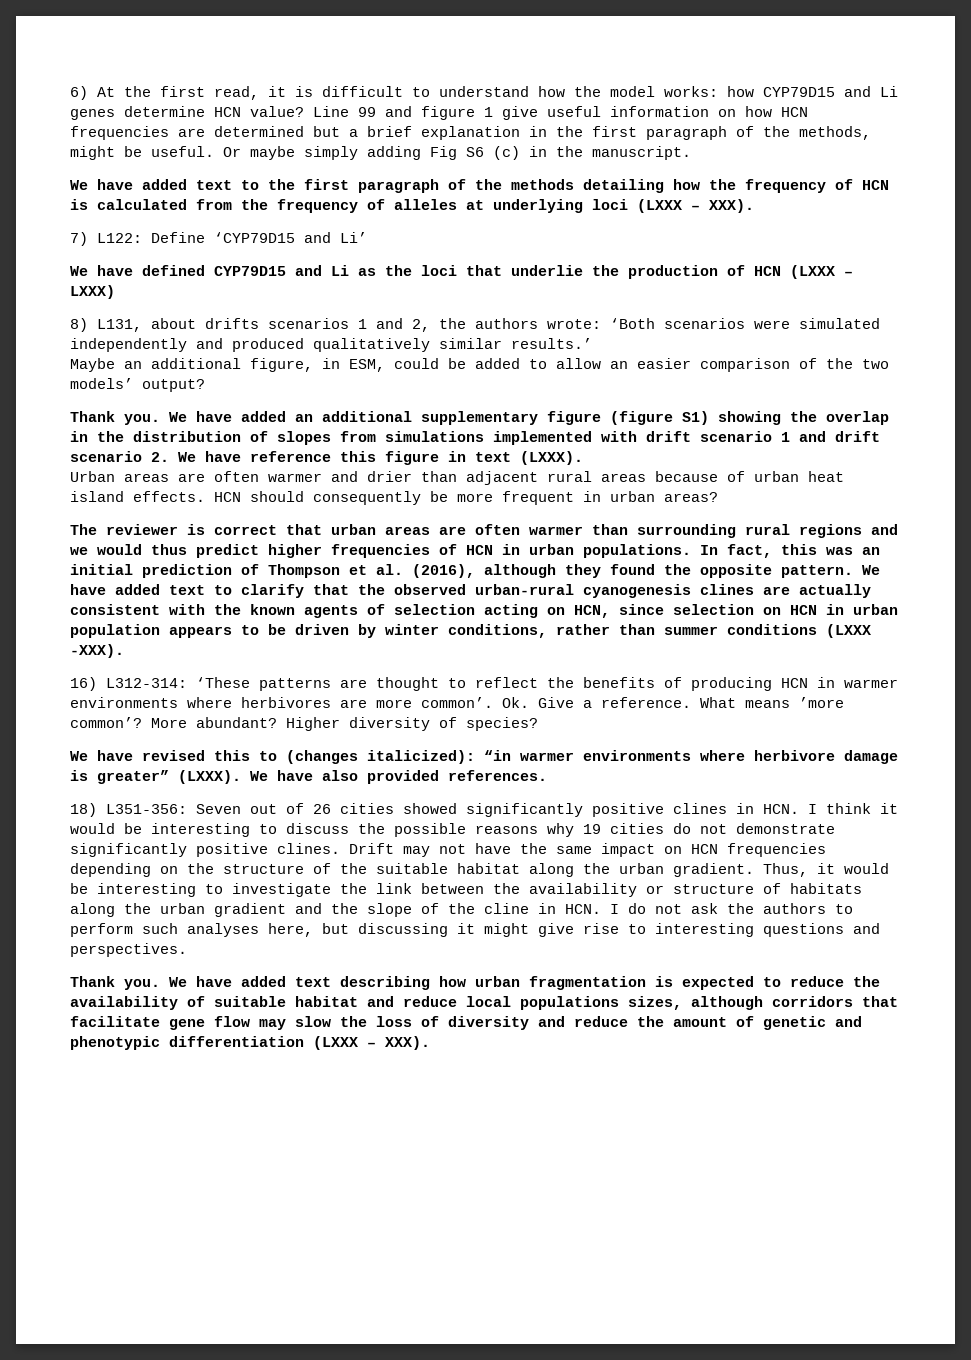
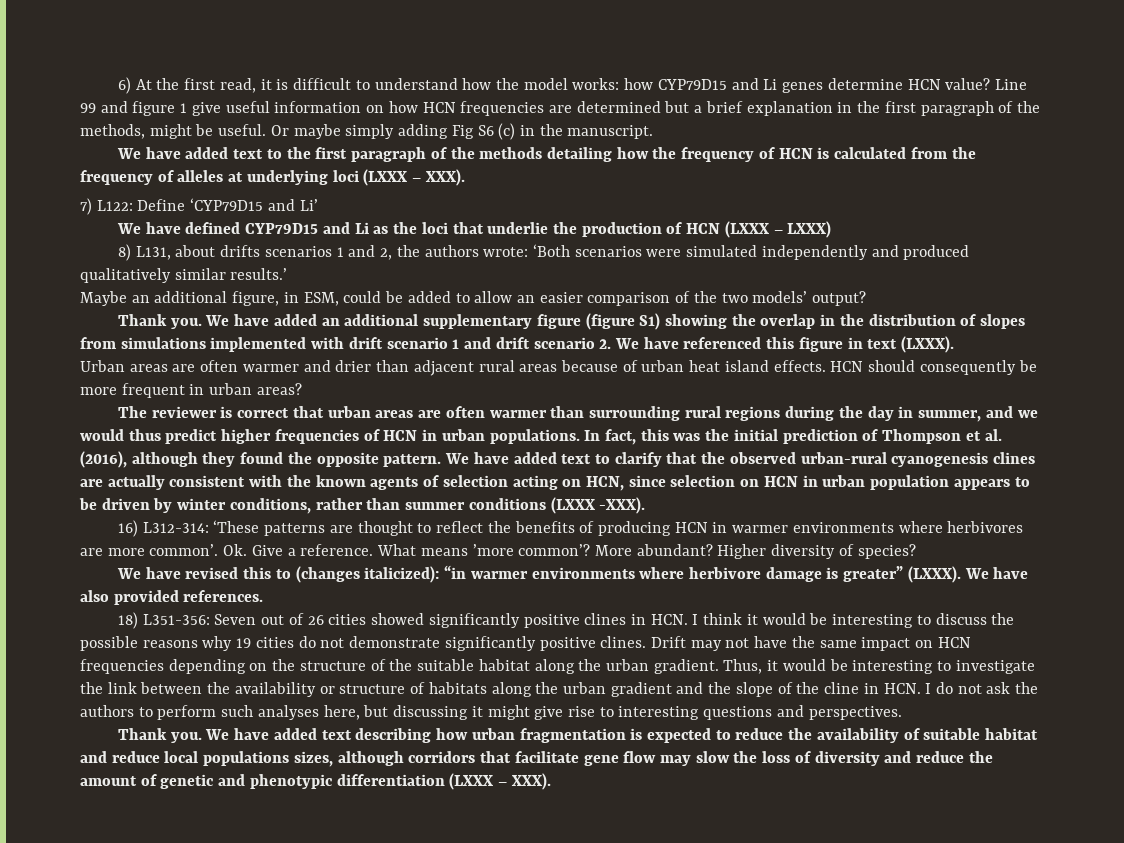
- We have added an additional supplementary figure (figure S1) showing the overlap in the distribution of slopes from simulations implemented with drift scenario 1 and drift scenario 2. We have reference this figure in text (LXXX).
+ We have added an additional supplementary figure (figure S1) showing the overlap in the distribution of slopes from simulations implemented with drift scenario 1 and drift scenario 2. We have referenced this figure in text (LXXX).
- The reviewer is correct that urban areas are often warmer than surrounding rural regions and we would thus predict higher frequencies of HCN in urban populations.
+ The reviewer is correct that urban areas are often warmer than surrounding rural regions during the day in summer, and we would thus predict higher frequencies of HCN in urban populations.
- In fact, this was an initial prediction of Thompson et al. (2016), although they found the opposite pattern.
+ In fact, this was the initial prediction of Thompson et al. (2016), although they found the opposite pattern.

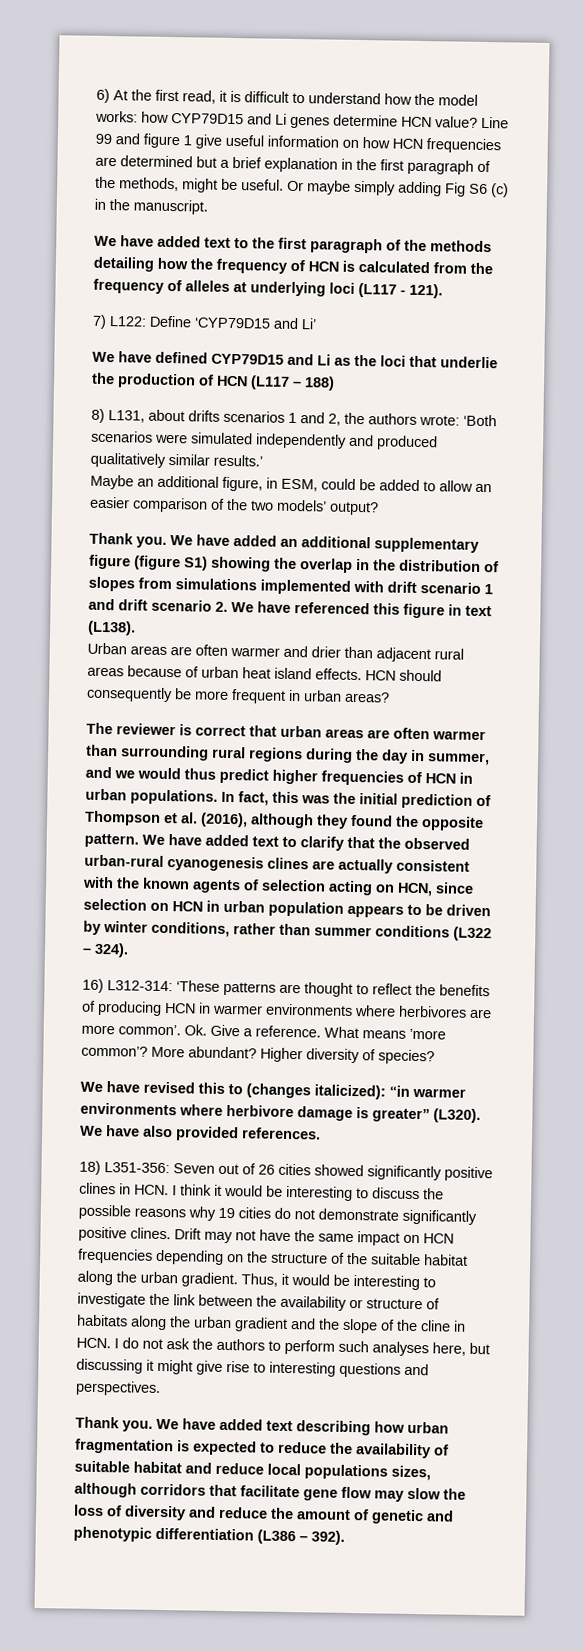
- We have added text to the first paragraph of the methods detailing how the frequency of HCN is calculated from the frequency of alleles at underlying loci (LXXX – XXX).
+ We have added text to the first paragraph of the methods detailing how the frequency of HCN is calculated from the frequency of alleles at underlying loci (L117 - 121).
- We have defined CYP79D15 and Li as the loci that underlie the production of HCN (LXXX – LXXX)
+ We have defined CYP79D15 and Li as the loci that underlie the production of HCN (L117 – 188)
- We have added an additional supplementary figure (figure S1) showing the overlap in the distribution of slopes from simulations implemented with drift scenario 1 and drift scenario 2. We have referenced this figure in text (LXXX).
+ We have added an additional supplementary figure (figure S1) showing the overlap in the distribution of slopes from simulations implemented with drift scenario 1 and drift scenario 2. We have referenced this figure in text (L138).
- We have added text to clarify that the observed urban-rural cyanogenesis clines are actually consistent with the known agents of selection acting on HCN, since selection on HCN in urban population appears to be driven by winter conditions, rather than summer conditions (LXXX -XXX).
+ We have added text to clarify that the observed urban-rural cyanogenesis clines are actually consistent with the known agents of selection acting on HCN, since selection on HCN in urban population appears to be driven by winter conditions, rather than summer conditions (L322 – 324).
- We have revised this to (changes italicized): “in warmer environments where herbivore damage is greater” (LXXX).
+ We have revised this to (changes italicized): “in warmer environments where herbivore damage is greater” (L320).
- We have added text describing how urban fragmentation is expected to reduce the availability of suitable habitat and reduce local populations sizes, although corridors that facilitate gene flow may slow the loss of diversity and reduce the amount of genetic and phenotypic differentiation (LXXX – XXX).
+ We have added text describing how urban fragmentation is expected to reduce the availability of suitable habitat and reduce local populations sizes, although corridors that facilitate gene flow may slow the loss of diversity and reduce the amount of genetic and phenotypic differentiation (L386 – 392).

